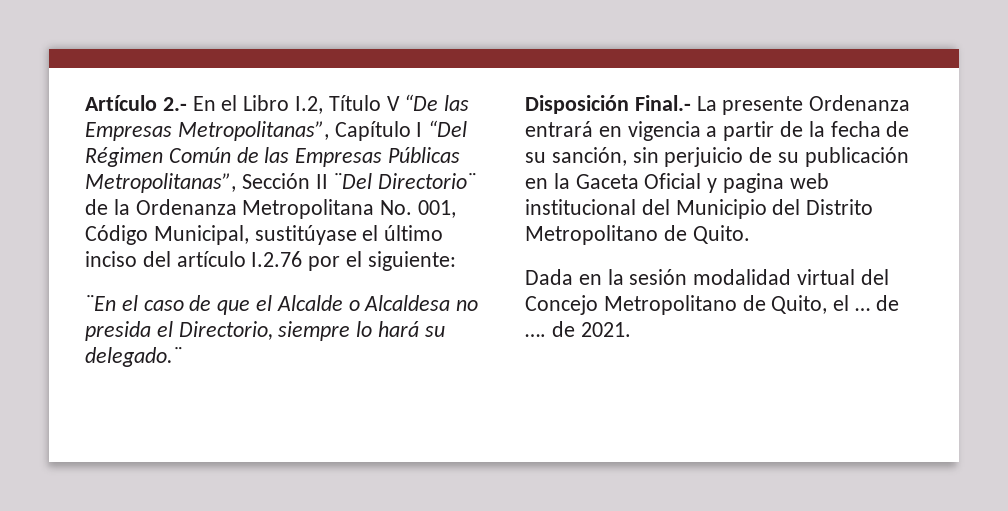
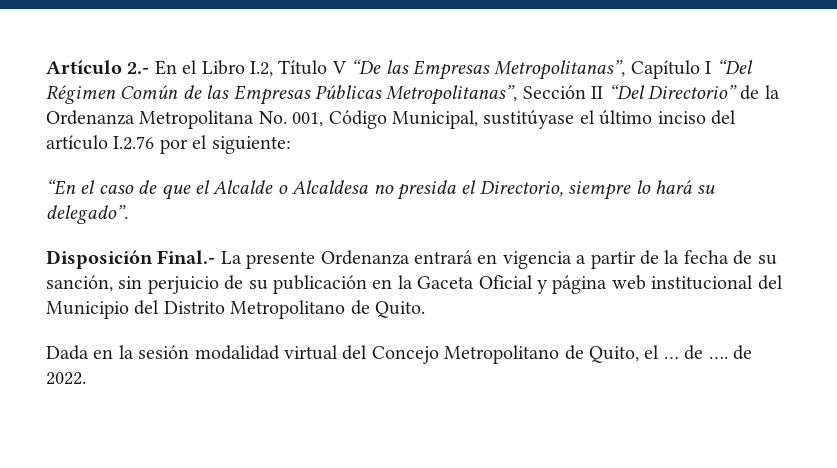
- Artículo 2.- En el Libro I.2, Título V “De las Empresas Metropolitanas”, Capítulo I “Del Régimen Común de las Empresas Públicas Metropolitanas”, Sección II ¨Del Directorio¨ de la Ordenanza Metropolitana No. 001, Código Municipal, sustitúyase el último inciso del artículo I.2.76 por el siguiente:
+ Artículo 2.- En el Libro I.2, Título V “De las Empresas Metropolitanas”, Capítulo I “Del Régimen Común de las Empresas Públicas Metropolitanas”, Sección II “Del Directorio” de la Ordenanza Metropolitana No. 001, Código Municipal, sustitúyase el último inciso del artículo I.2.76 por el siguiente:
- ¨En el caso de que el Alcalde o Alcaldesa no presida el Directorio, siempre lo hará su delegado.¨
+ “En el caso de que el Alcalde o Alcaldesa no presida el Directorio, siempre lo hará su delegado”.
- Disposición Final.- La presente Ordenanza entrará en vigencia a partir de la fecha de su sanción, sin perjuicio de su publicación en la Gaceta Oficial y pagina web institucional del Municipio del Distrito Metropolitano de Quito.
+ Disposición Final.- La presente Ordenanza entrará en vigencia a partir de la fecha de su sanción, sin perjuicio de su publicación en la Gaceta Oficial y página web institucional del Municipio del Distrito Metropolitano de Quito.
- Dada en la sesión modalidad virtual del Concejo Metropolitano de Quito, el … de …. de 2021.
+ Dada en la sesión modalidad virtual del Concejo Metropolitano de Quito, el … de …. de 2022.

